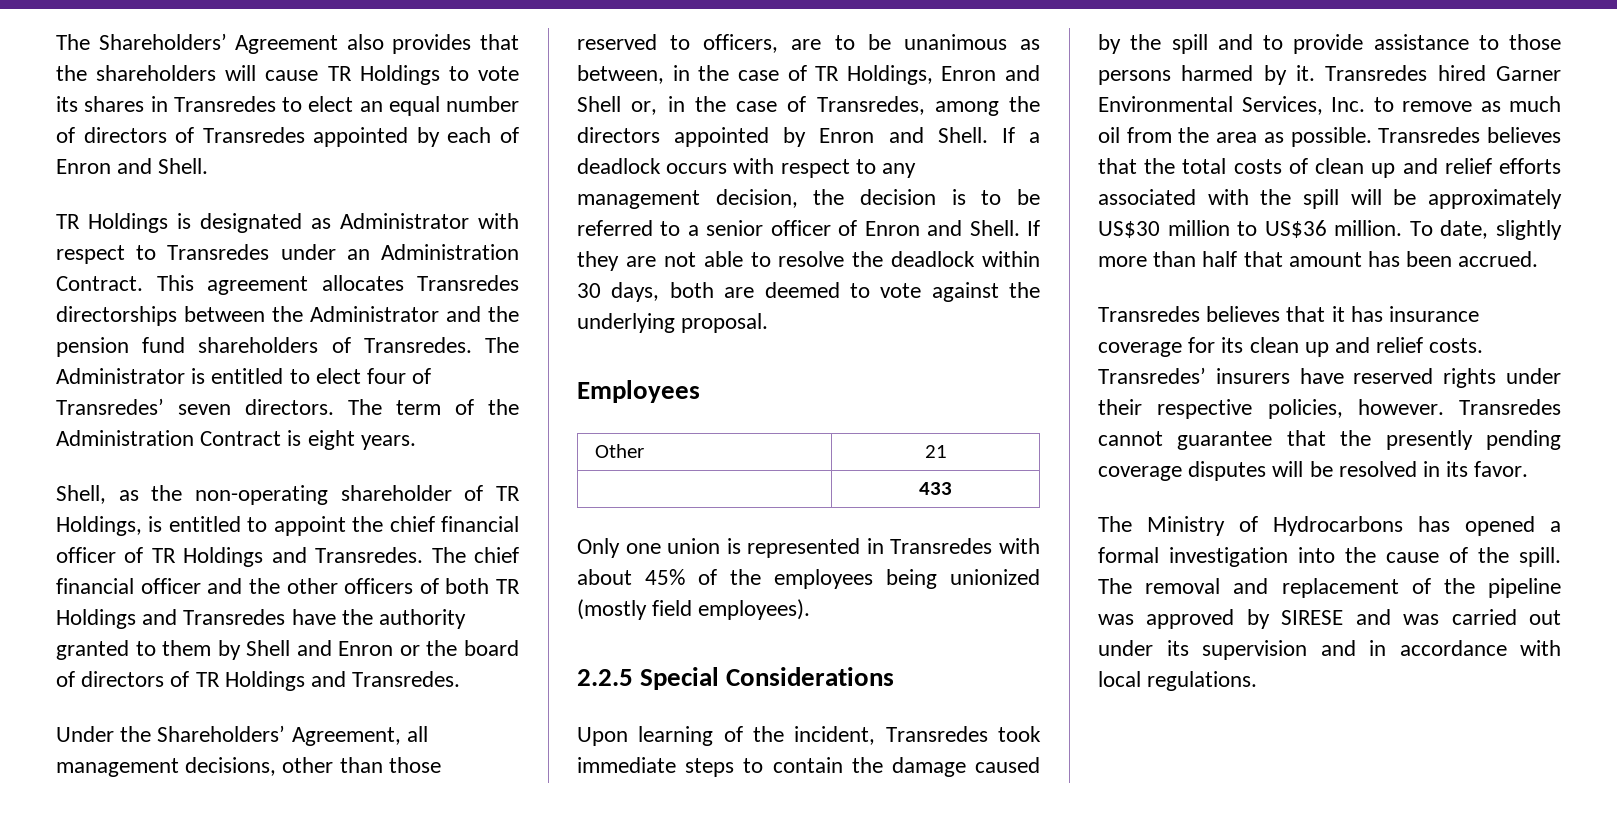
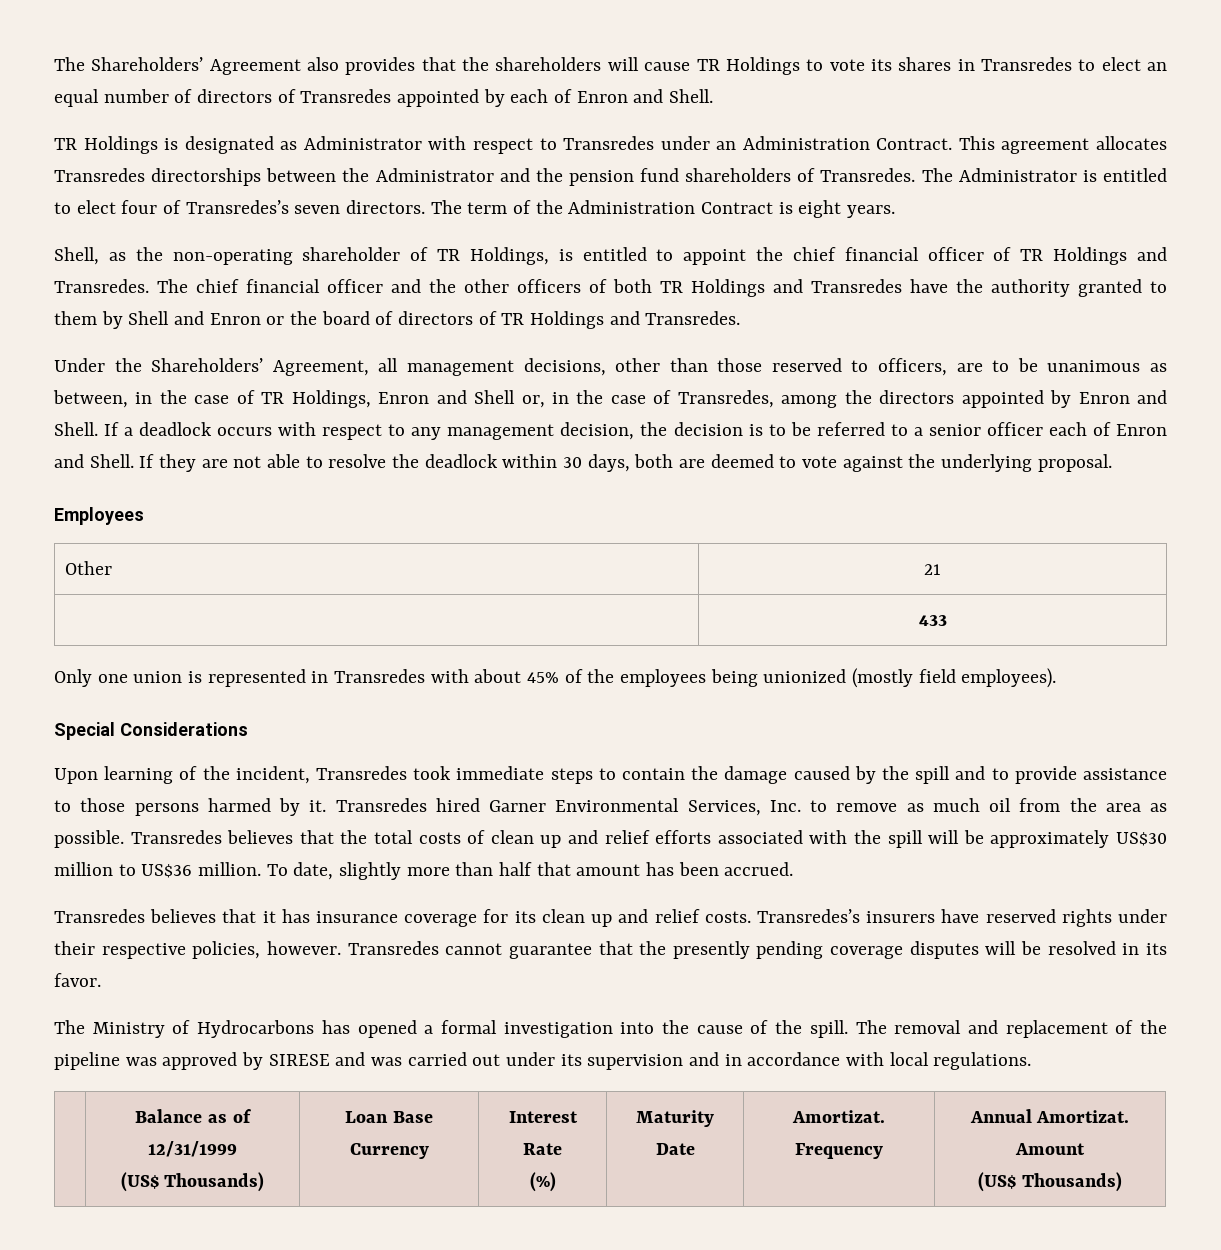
- The Administrator is entitled to elect four of Transredes’ seven directors.
+ The Administrator is entitled to elect four of Transredes’s seven directors.
- If a deadlock occurs with respect to any management decision, the decision is to be referred to a senior officer of Enron and Shell.
+ If a deadlock occurs with respect to any management decision, the decision is to be referred to a senior officer each of Enron and Shell.
- 2.2.5 Special Considerations
+ Special Considerations
- Transredes’ insurers have reserved rights under their respective policies, however.
+ Transredes’s insurers have reserved rights under their respective policies, however.
+ | Balance as of 12/31/1999
+ (US$ Thousands) | Loan Base Currency | Interest Rate
+ (%) | Maturity Date | Amortizat. Frequency | Annual Amortizat. Amount
+ (US$ Thousands)

